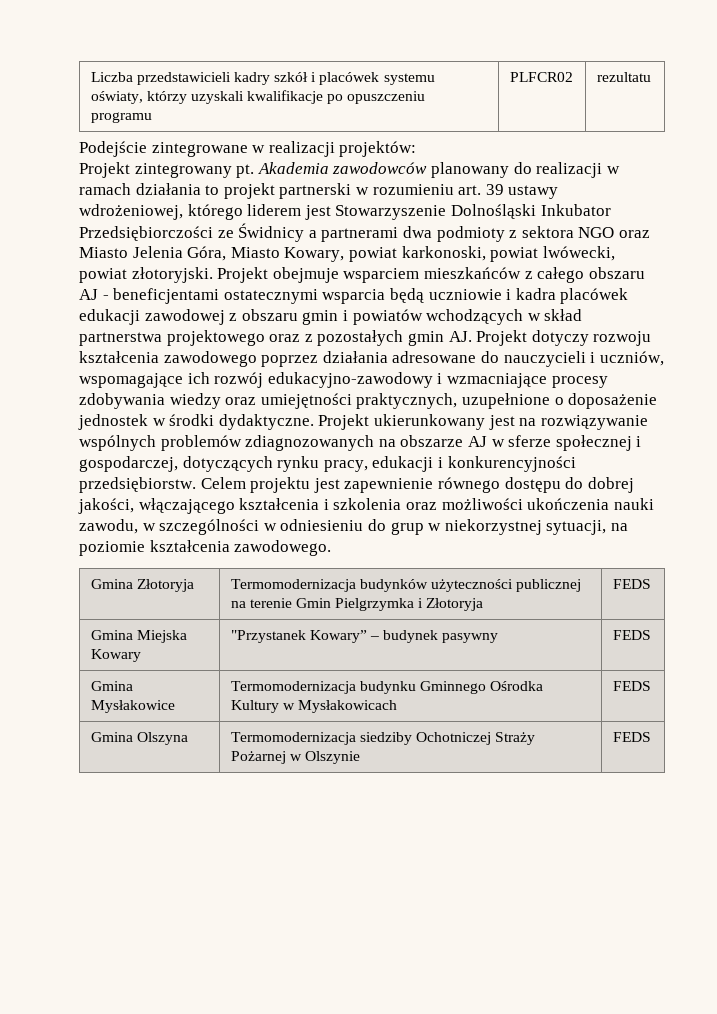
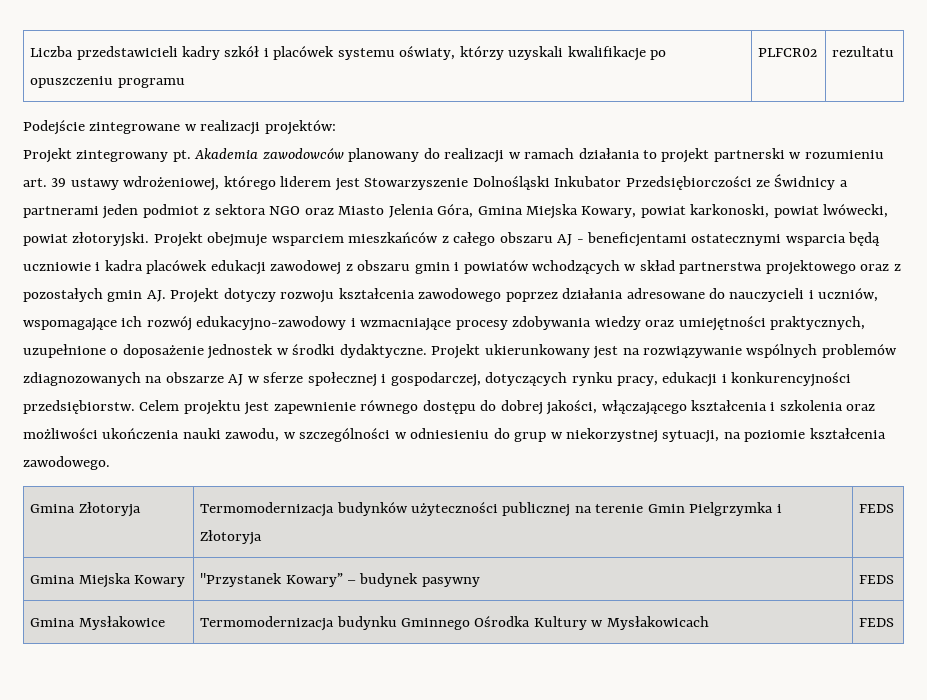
- Akademia zawodowców planowany do realizacji w ramach działania to projekt partnerski w rozumieniu art. 39 ustawy wdrożeniowej, którego liderem jest Stowarzyszenie Dolnośląski Inkubator Przedsiębiorczości ze Świdnicy a partnerami dwa podmioty z sektora NGO oraz Miasto Jelenia Góra, Miasto Kowary, powiat karkonoski, powiat lwówecki, powiat złotoryjski.
+ Akademia zawodowców planowany do realizacji w ramach działania to projekt partnerski w rozumieniu art. 39 ustawy wdrożeniowej, którego liderem jest Stowarzyszenie Dolnośląski Inkubator Przedsiębiorczości ze Świdnicy a partnerami jeden podmiot z sektora NGO oraz Miasto Jelenia Góra, Gmina Miejska Kowary, powiat karkonoski, powiat lwówecki, powiat złotoryjski.
- Gmina Olszyna | Termomodernizacja siedziby Ochotniczej Straży Pożarnej w Olszynie | FEDS

